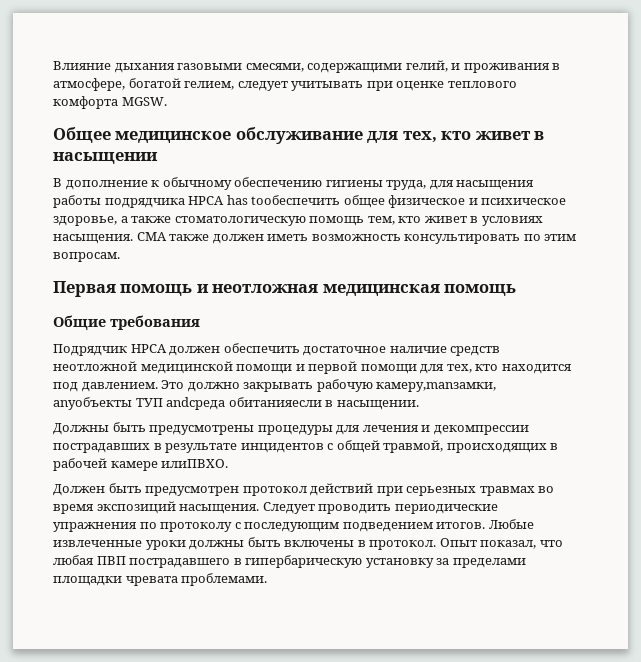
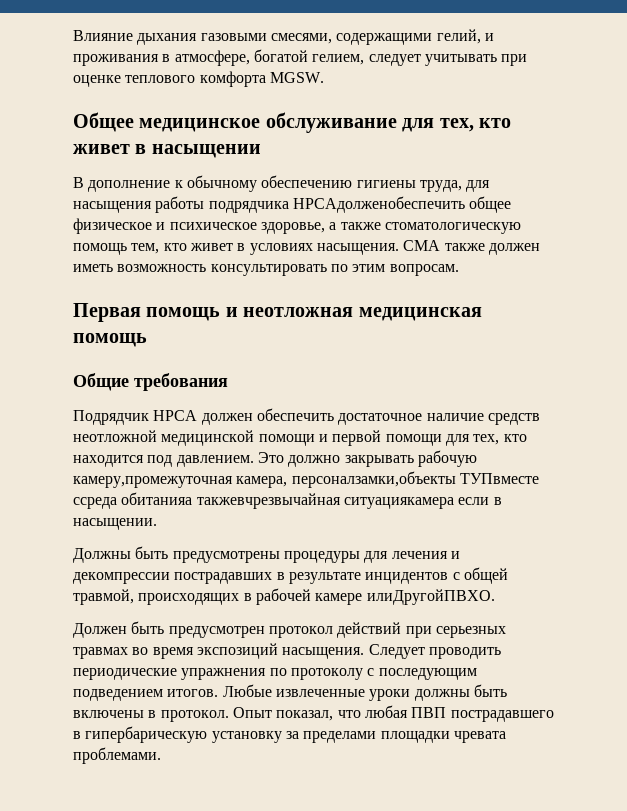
- В дополнение к обычному обеспечению гигиены труда, для насыщения работы подрядчика HPCA has toобеспечить общее физическое и психическое здоровье, а также стоматологическую помощь тем, кто живет в условиях насыщения.
+ В дополнение к обычному обеспечению гигиены труда, для насыщения работы подрядчика HPCAдолженобеспечить общее физическое и психическое здоровье, а также стоматологическую помощь тем, кто живет в условиях насыщения.
- Это должно закрывать рабочую камеру,manзамки, anyобъекты ТУП andсреда обитанияесли в насыщении.
+ Это должно закрывать рабочую камеру,промежуточная камера, персоналзамки,объекты ТУПвместе ссреда обитанияа такжевчрезвычайная ситуациякамера если в насыщении.
- Должны быть предусмотрены процедуры для лечения и декомпрессии пострадавших в результате инцидентов с общей травмой, происходящих в рабочей камере илиПВХО.
+ Должны быть предусмотрены процедуры для лечения и декомпрессии пострадавших в результате инцидентов с общей травмой, происходящих в рабочей камере илиДругойПВХО.

